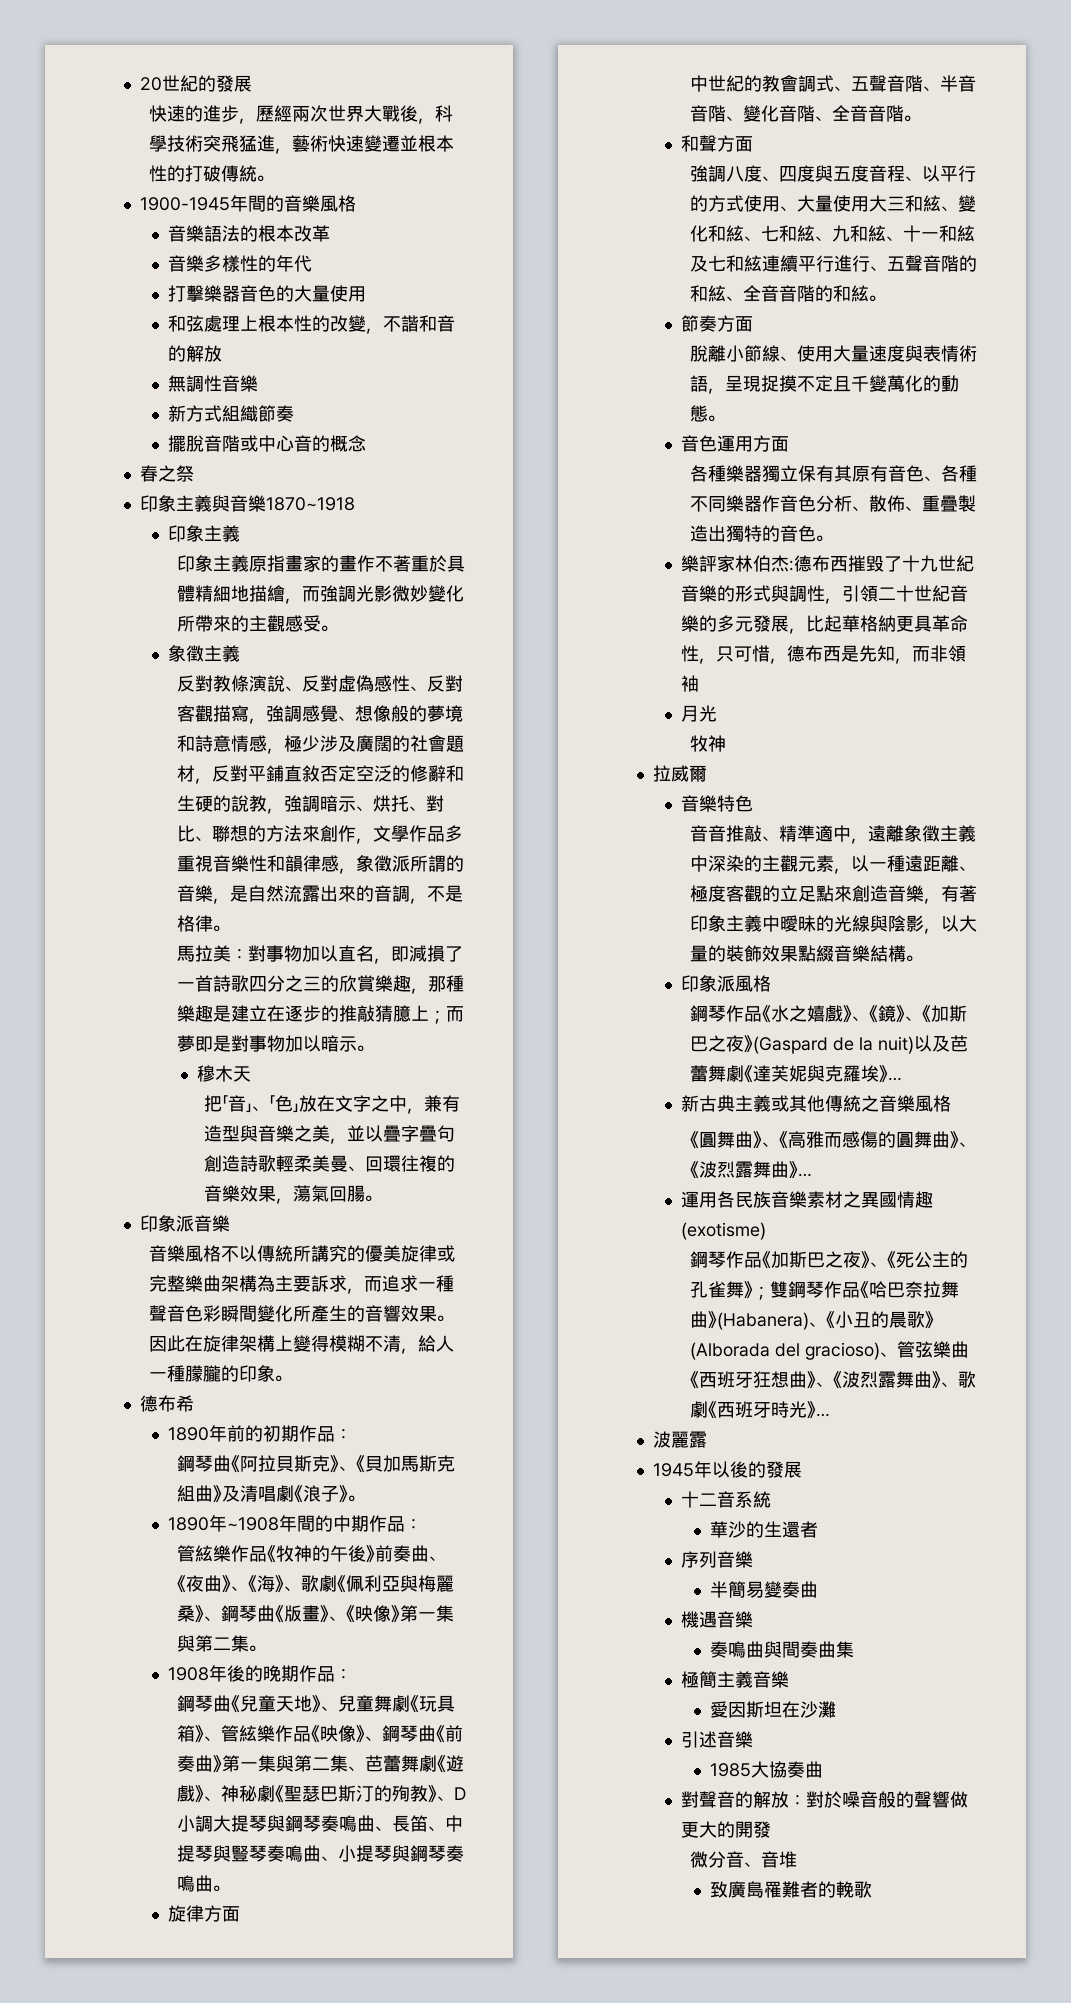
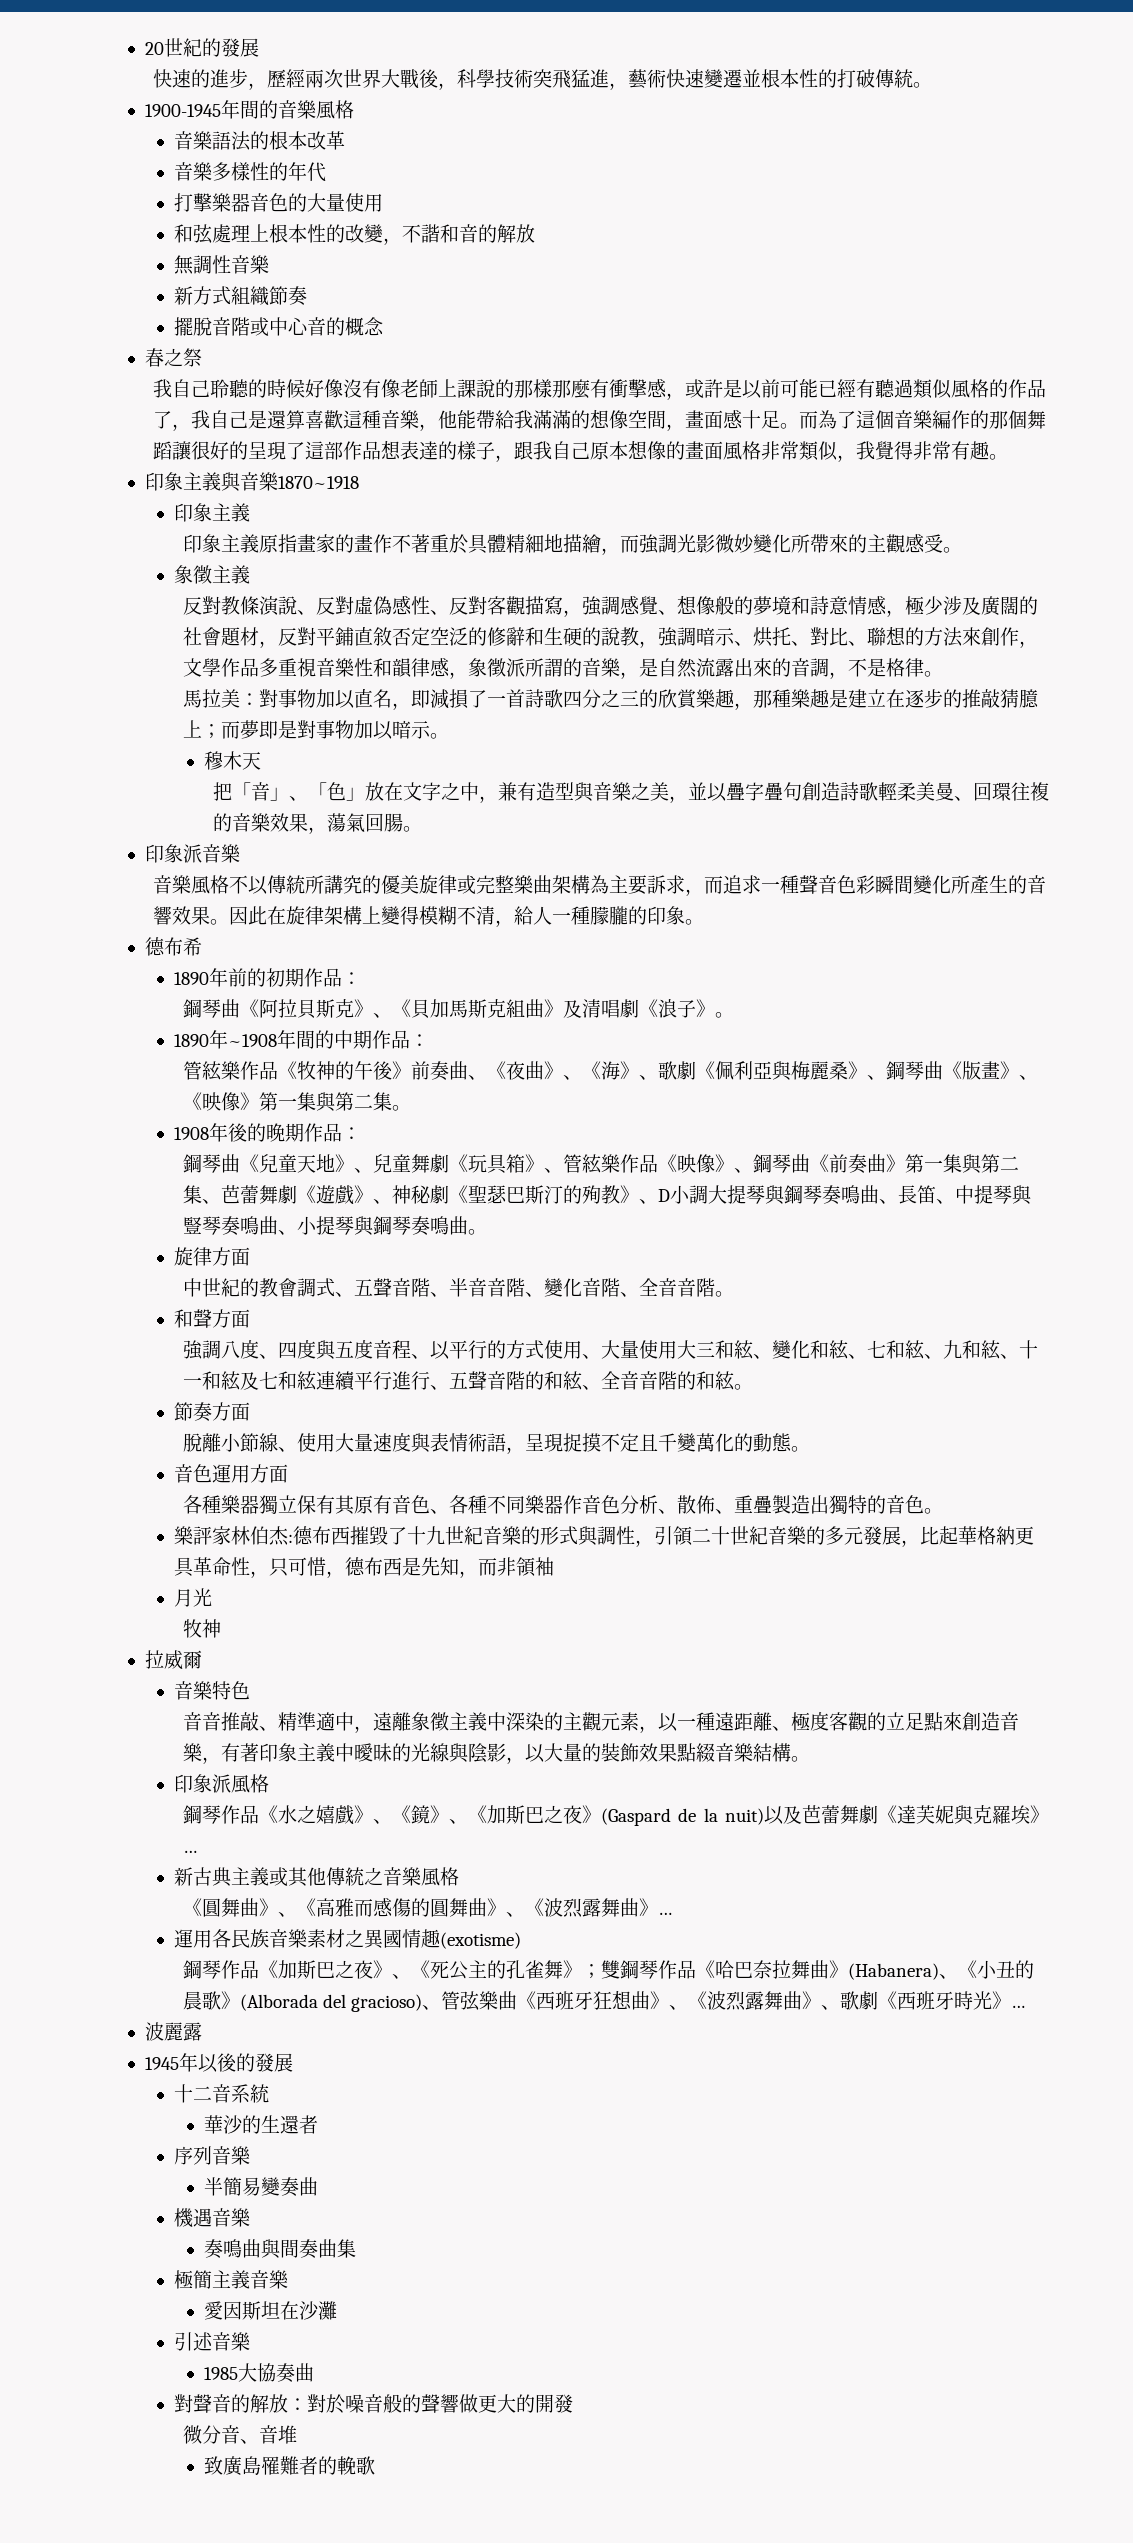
+ 我自己聆聽的時候好像沒有像老師上課說的那樣那麼有衝擊感，或許是以前可能已經有聽過類似風格的作品了，我自己是還算喜歡這種音樂，他能帶給我滿滿的想像空間，畫面感十足。而為了這個音樂編作的那個舞蹈讓很好的呈現了這部作品想表達的樣子，跟我自己原本想像的畫面風格非常類似，我覺得非常有趣。

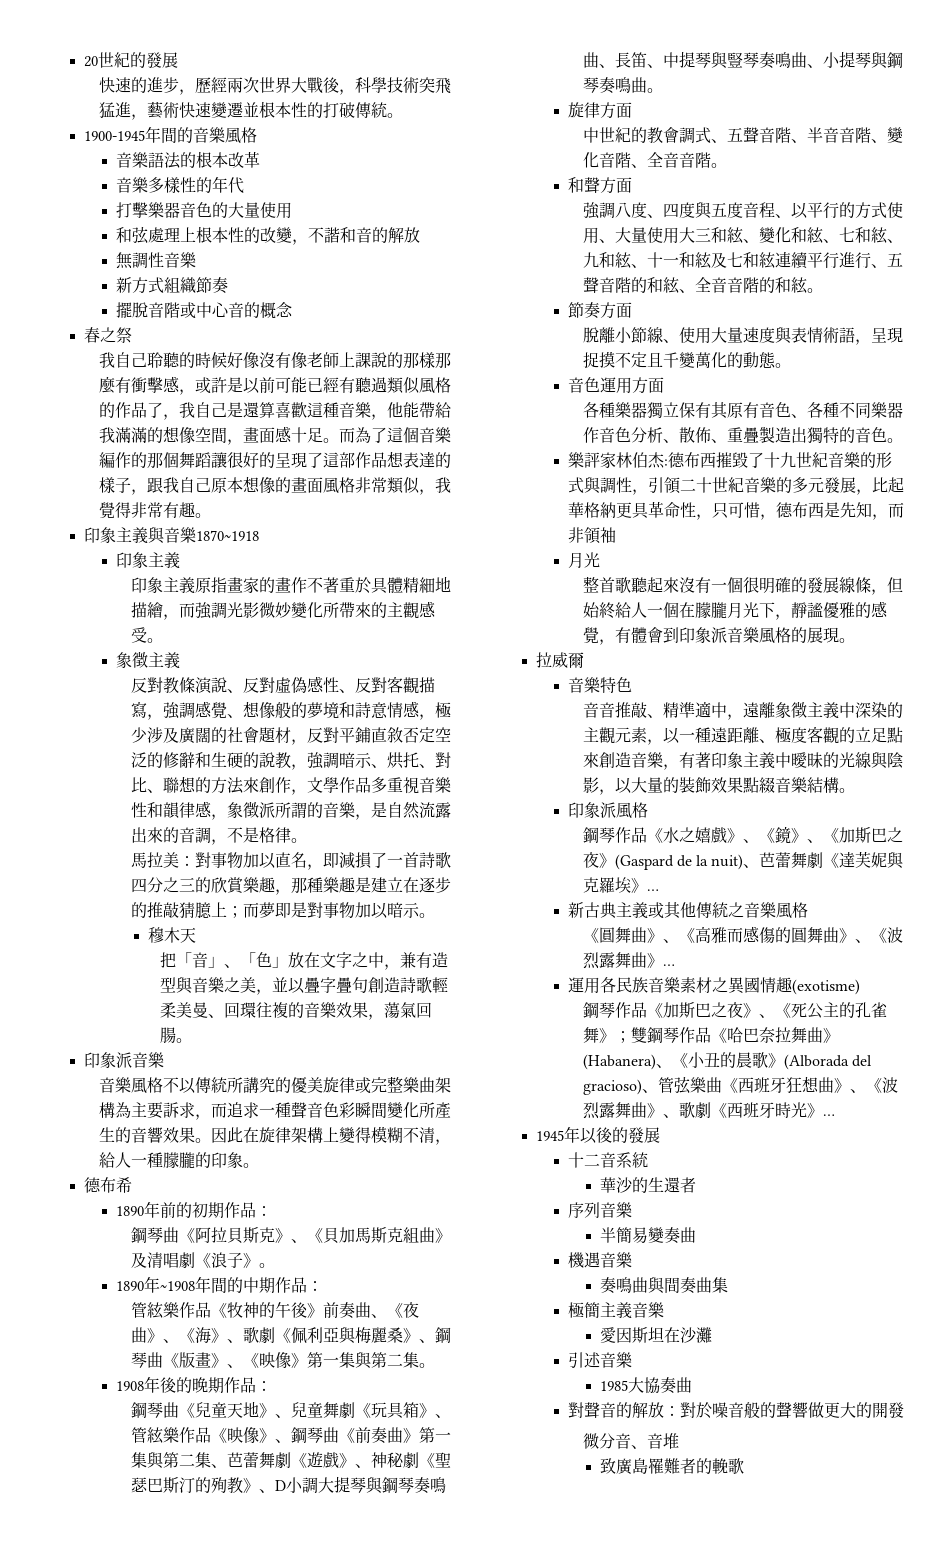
  樂評家林伯杰:德布西摧毀了十九世紀音樂的形式與調性，引領二十世紀音樂的多元發展，比起華格納更具革命性，只可惜，德布西是先知，而非領袖
  月光
- 牧神
+ 整首歌聽起來沒有一個很明確的發展線條，但始終給人一個在朦朧月光下，靜謐優雅的感覺，有體會到印象派音樂風格的展現。
- 鋼琴作品《水之嬉戲》、《鏡》、《加斯巴之夜》(Gaspard de la nuit)以及芭蕾舞劇《達芙妮與克羅埃》…
+ 鋼琴作品《水之嬉戲》、《鏡》、《加斯巴之夜》(Gaspard de la nuit)、芭蕾舞劇《達芙妮與克羅埃》…
- 波麗露

